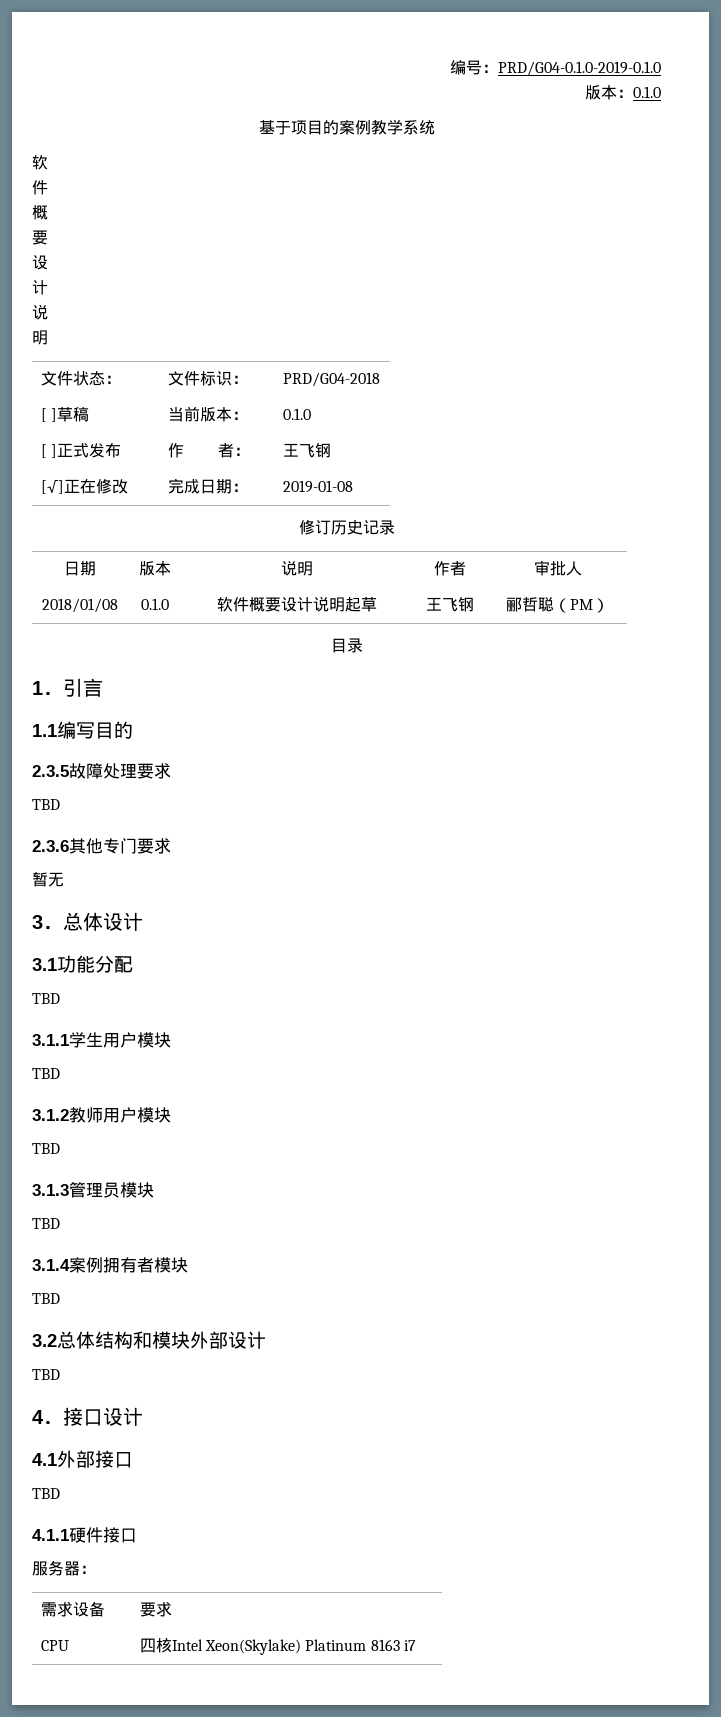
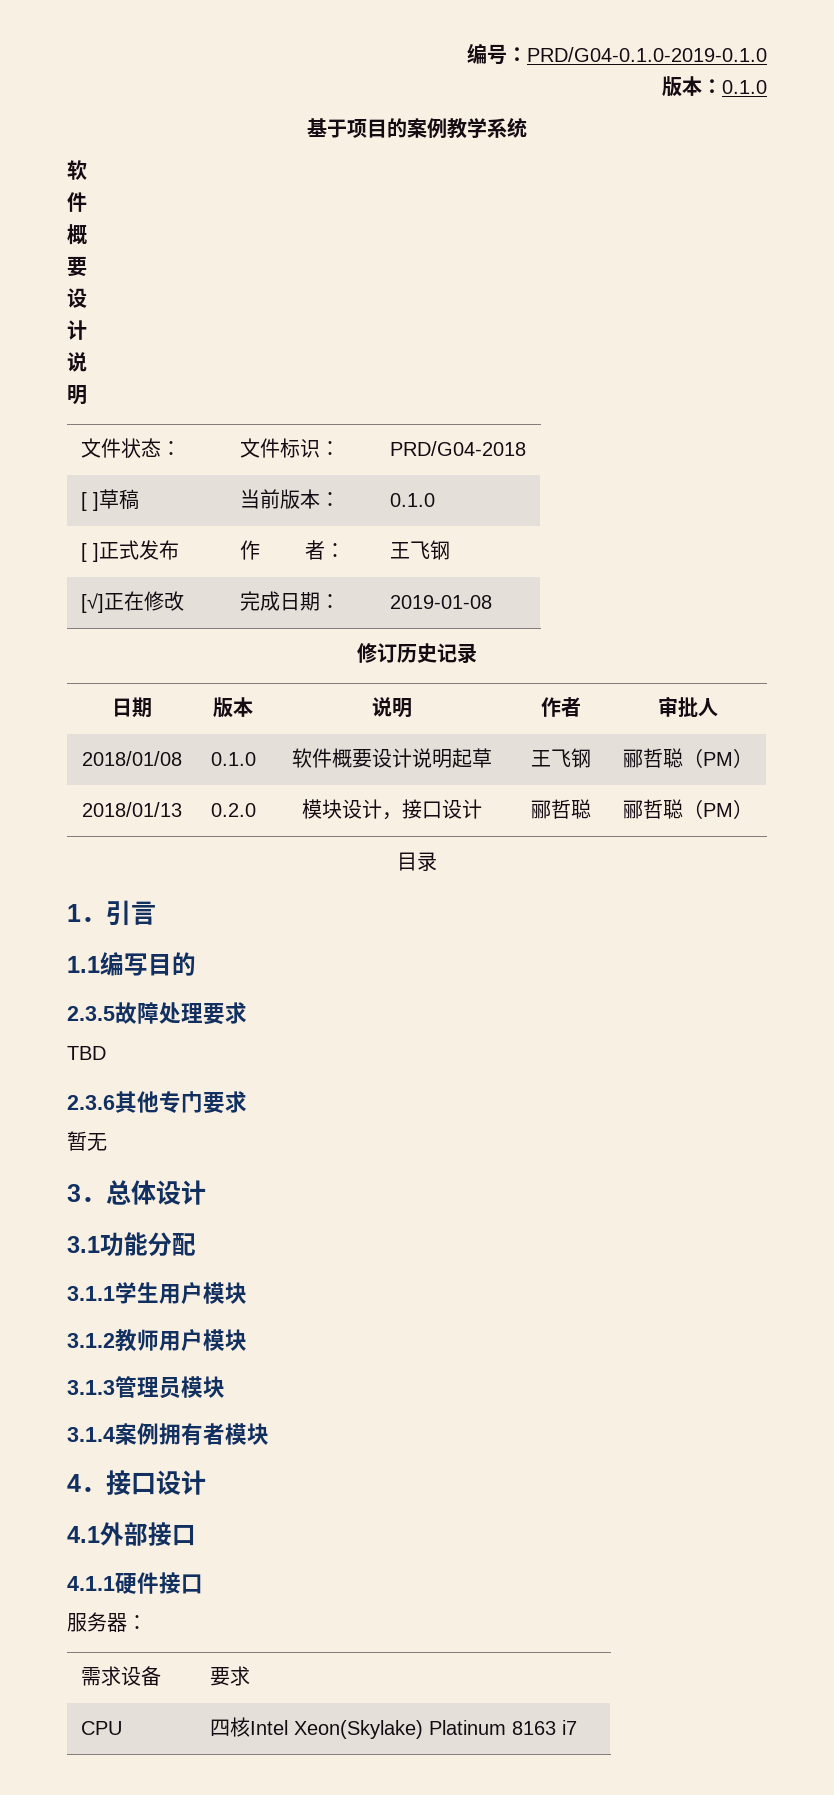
+ 2018/01/13 | 0.2.0 | 模块设计，接口设计 | 郦哲聪 | 郦哲聪（PM）
  3.1功能分配
- TBD
  3.1.1学生用户模块
- TBD
  3.1.2教师用户模块
- TBD
  3.1.3管理员模块
- TBD
  3.1.4案例拥有者模块
- TBD
- 3.2总体结构和模块外部设计
- TBD
  4.1外部接口
- TBD

